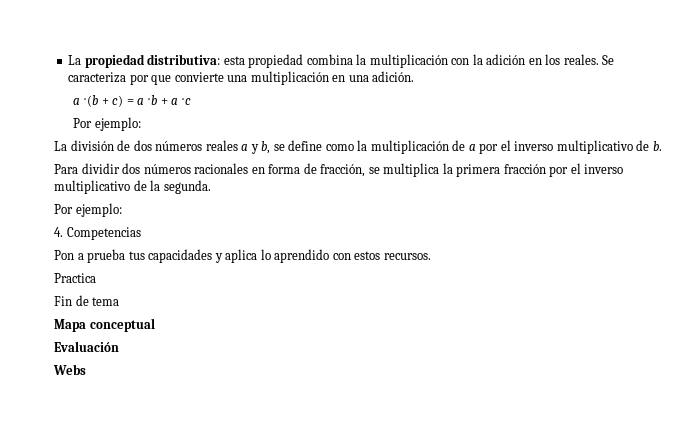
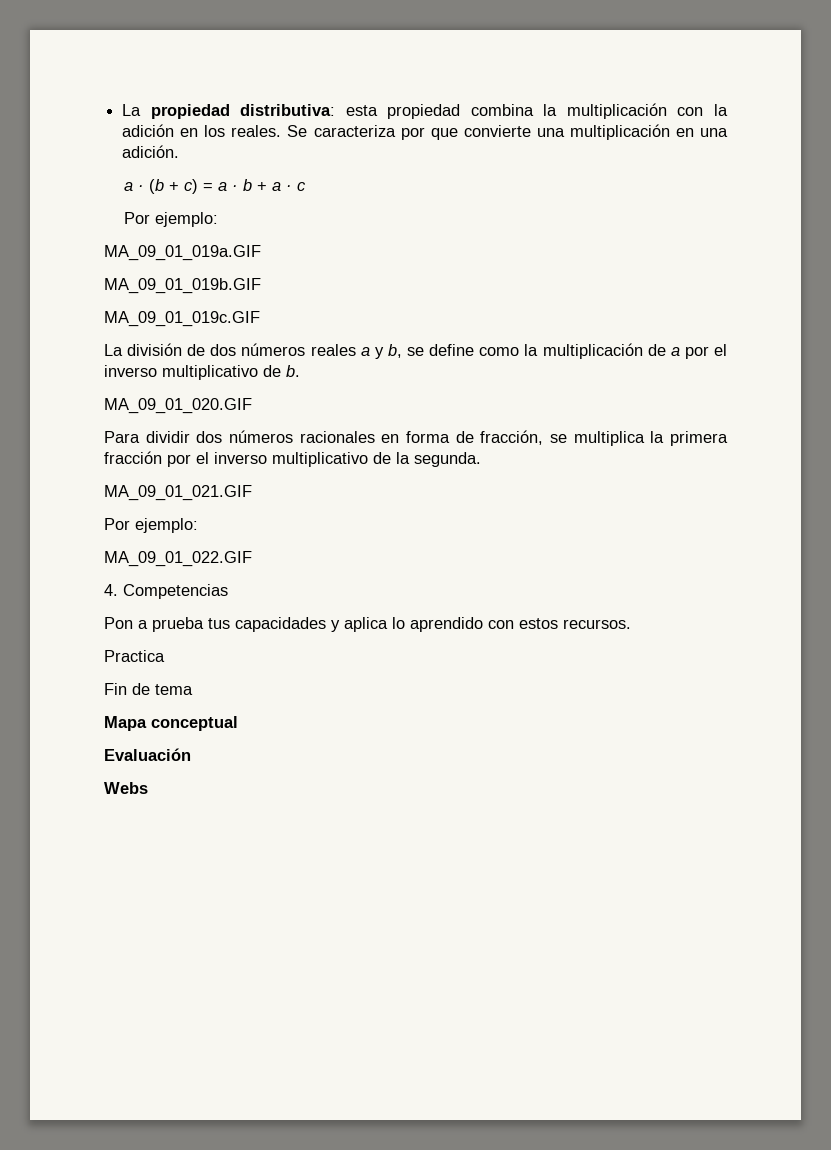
+ MA_09_01_019a.GIF
+ MA_09_01_019b.GIF
+ MA_09_01_019c.GIF
+ MA_09_01_020.GIF
  Para dividir dos números racionales en forma de fracción, se multiplica la primera fracción por el inverso multiplicativo de la segunda.
+ MA_09_01_021.GIF
  Por ejemplo:
+ MA_09_01_022.GIF

